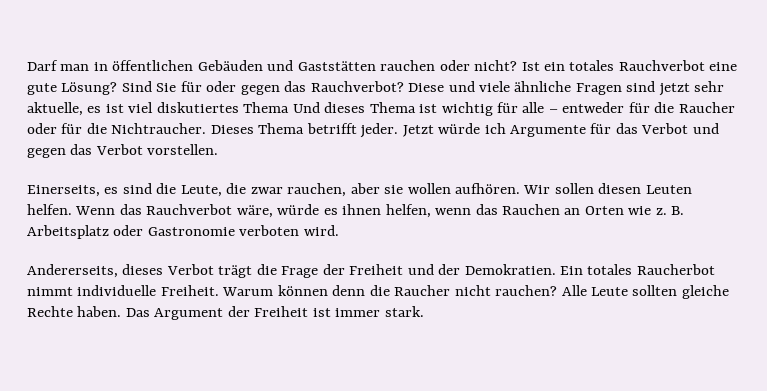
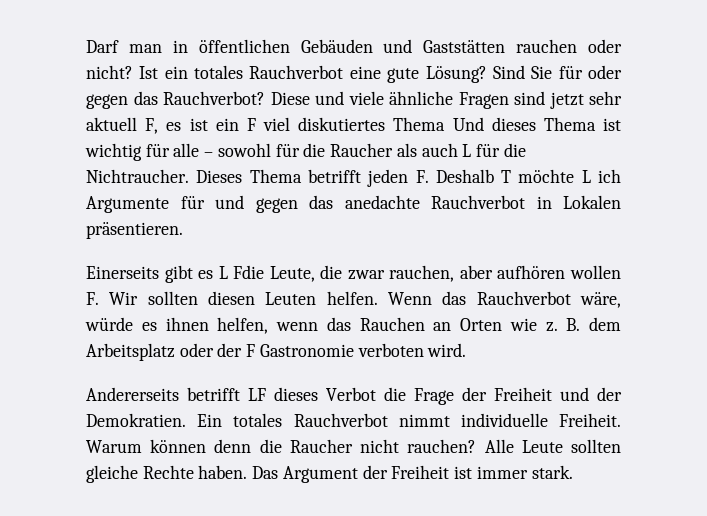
- Diese und viele ähnliche Fragen sind jetzt sehr aktuelle, es ist viel diskutiertes Thema Und dieses Thema ist wichtig für alle – entweder für die Raucher oder für die Nichtraucher.
+ Diese und viele ähnliche Fragen sind jetzt sehr aktuell F, es ist ein F viel diskutiertes Thema Und dieses Thema ist wichtig für alle – sowohl für die Raucher als auch L für die Nichtraucher.
- Dieses Thema betrifft jeder. Jetzt würde ich Argumente für das Verbot und gegen das Verbot vorstellen.
- Einerseits, es sind die Leute, die zwar rauchen, aber sie wollen aufhören. Wir sollen diesen Leuten helfen.
+ Dieses Thema betrifft jeden F. Deshalb T möchte L ich Argumente für und gegen das anedachte Rauchverbot in Lokalen präsentieren.
+ Einerseits gibt es L Fdie Leute, die zwar rauchen, aber aufhören wollen F. Wir sollten diesen Leuten helfen.
- B. Arbeitsplatz oder Gastronomie verboten wird.
+ B. dem Arbeitsplatz oder der F Gastronomie verboten wird.
- Andererseits, dieses Verbot trägt die Frage der Freiheit und der Demokratien.
+ Andererseits betrifft LF dieses Verbot die Frage der Freiheit und der Demokratien.
- Ein totales Raucherbot nimmt individuelle Freiheit.
+ Ein totales Rauchverbot nimmt individuelle Freiheit.

